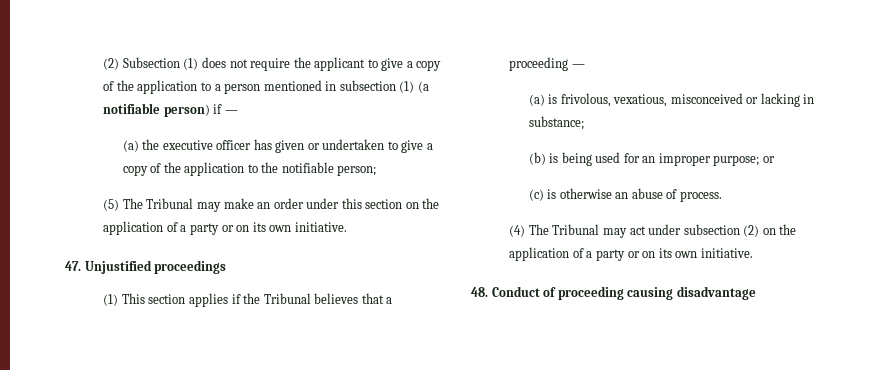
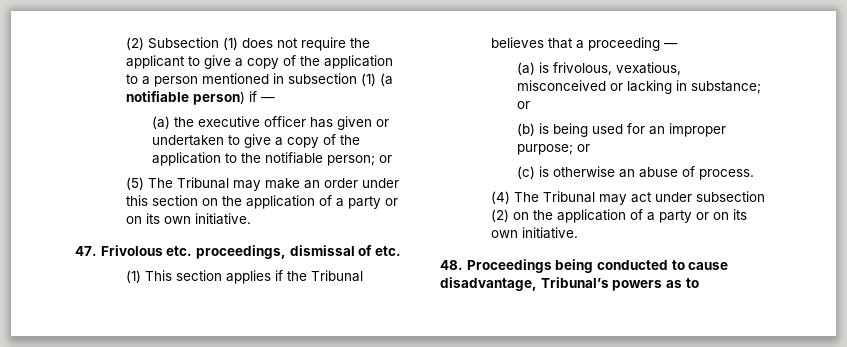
- (a) the executive officer has given or undertaken to give a copy of the application to the notifiable person;
+ (a) the executive officer has given or undertaken to give a copy of the application to the notifiable person; or
- 47. Unjustified proceedings
+ 47. Frivolous etc. proceedings, dismissal of etc.
- (a) is frivolous, vexatious, misconceived or lacking in substance;
+ (a) is frivolous, vexatious, misconceived or lacking in substance; or
- 48. Conduct of proceeding causing disadvantage
+ 48. Proceedings being conducted to cause disadvantage, Tribunal’s powers as to

